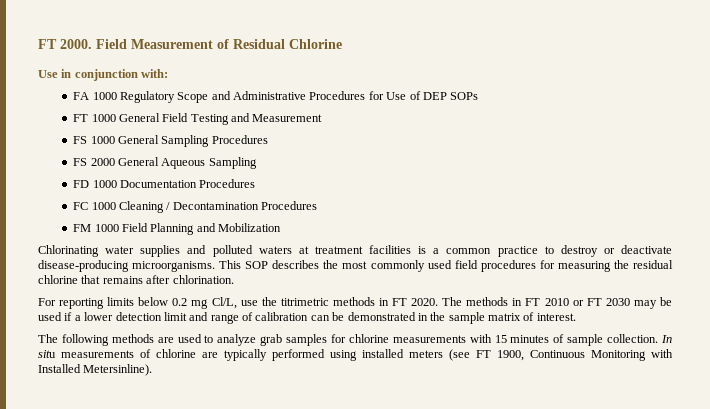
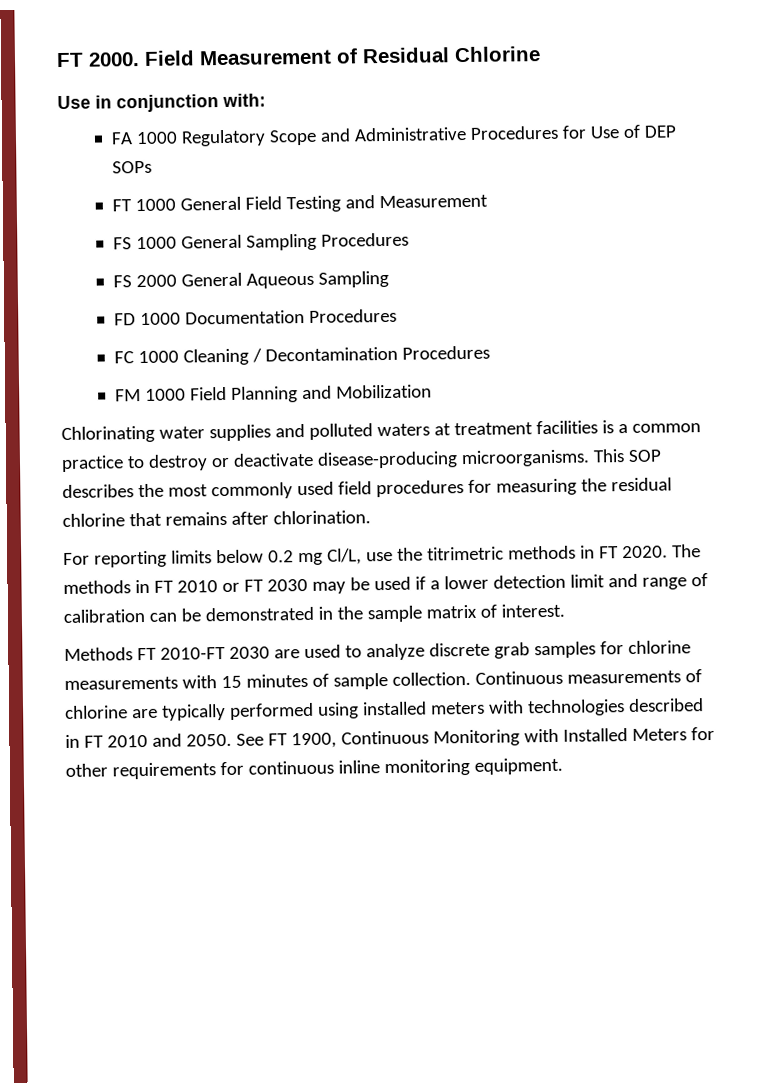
- The following methods are used to analyze grab samples for chlorine measurements with 15 minutes of sample collection.
+ Methods FT 2010-FT 2030 are used to analyze discrete grab samples for chlorine measurements with 15 minutes of sample collection.
- In situ measurements of chlorine are typically performed using installed meters (see FT 1900, Continuous Monitoring with Installed Metersinline).
+ Continuous measurements of chlorine are typically performed using installed meters with technologies described in FT 2010 and 2050. See FT 1900, Continuous Monitoring with Installed Meters for other requirements for continuous inline monitoring equipment.

